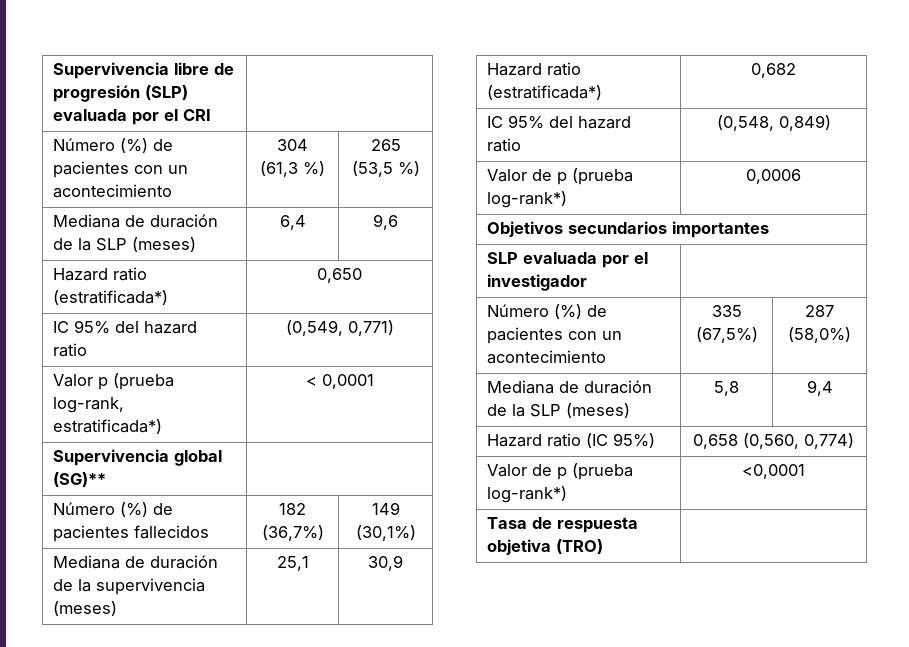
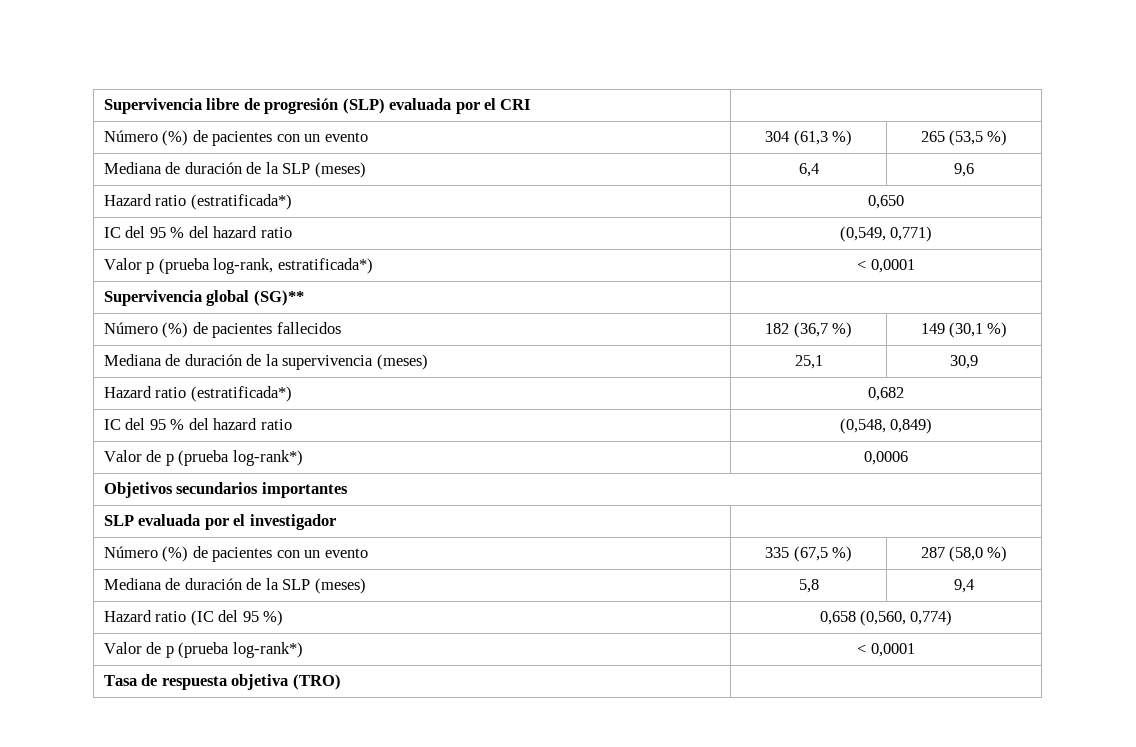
- Número (%) de pacientes con un acontecimiento | 304 (61,3 %) | 265 (53,5 %)
+ Número (%) de pacientes con un evento | 304 (61,3 %) | 265 (53,5 %)
- IC 95% del hazard ratio | (0,549, 0,771)
+ IC del 95 % del hazard ratio | (0,549, 0,771)
- Número (%) de pacientes fallecidos | 182 (36,7%) | 149 (30,1%)
+ Número (%) de pacientes fallecidos | 182 (36,7 %) | 149 (30,1 %)
- IC 95% del hazard ratio | (0,548, 0,849)
+ IC del 95 % del hazard ratio | (0,548, 0,849)
- Número (%) de pacientes con un acontecimiento | 335 (67,5%) | 287 (58,0%)
+ Número (%) de pacientes con un evento | 335 (67,5 %) | 287 (58,0 %)
- Hazard ratio (IC 95%) | 0,658 (0,560, 0,774)
+ Hazard ratio (IC del 95 %) | 0,658 (0,560, 0,774)
- Valor de p (prueba log-rank*) | <0,0001
+ Valor de p (prueba log-rank*) | < 0,0001

